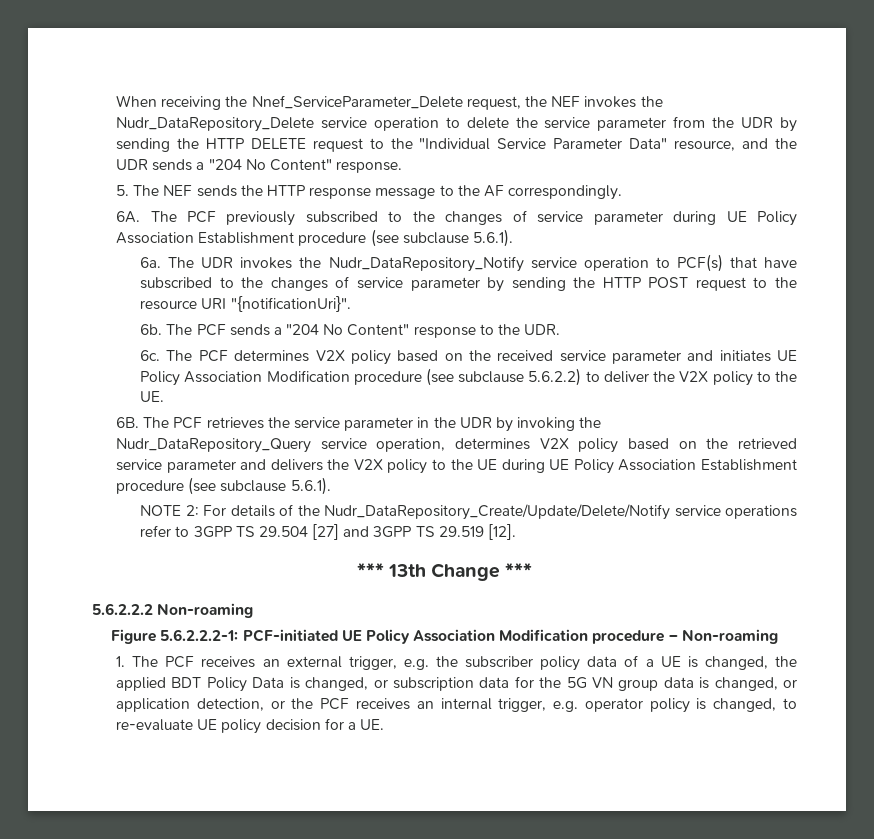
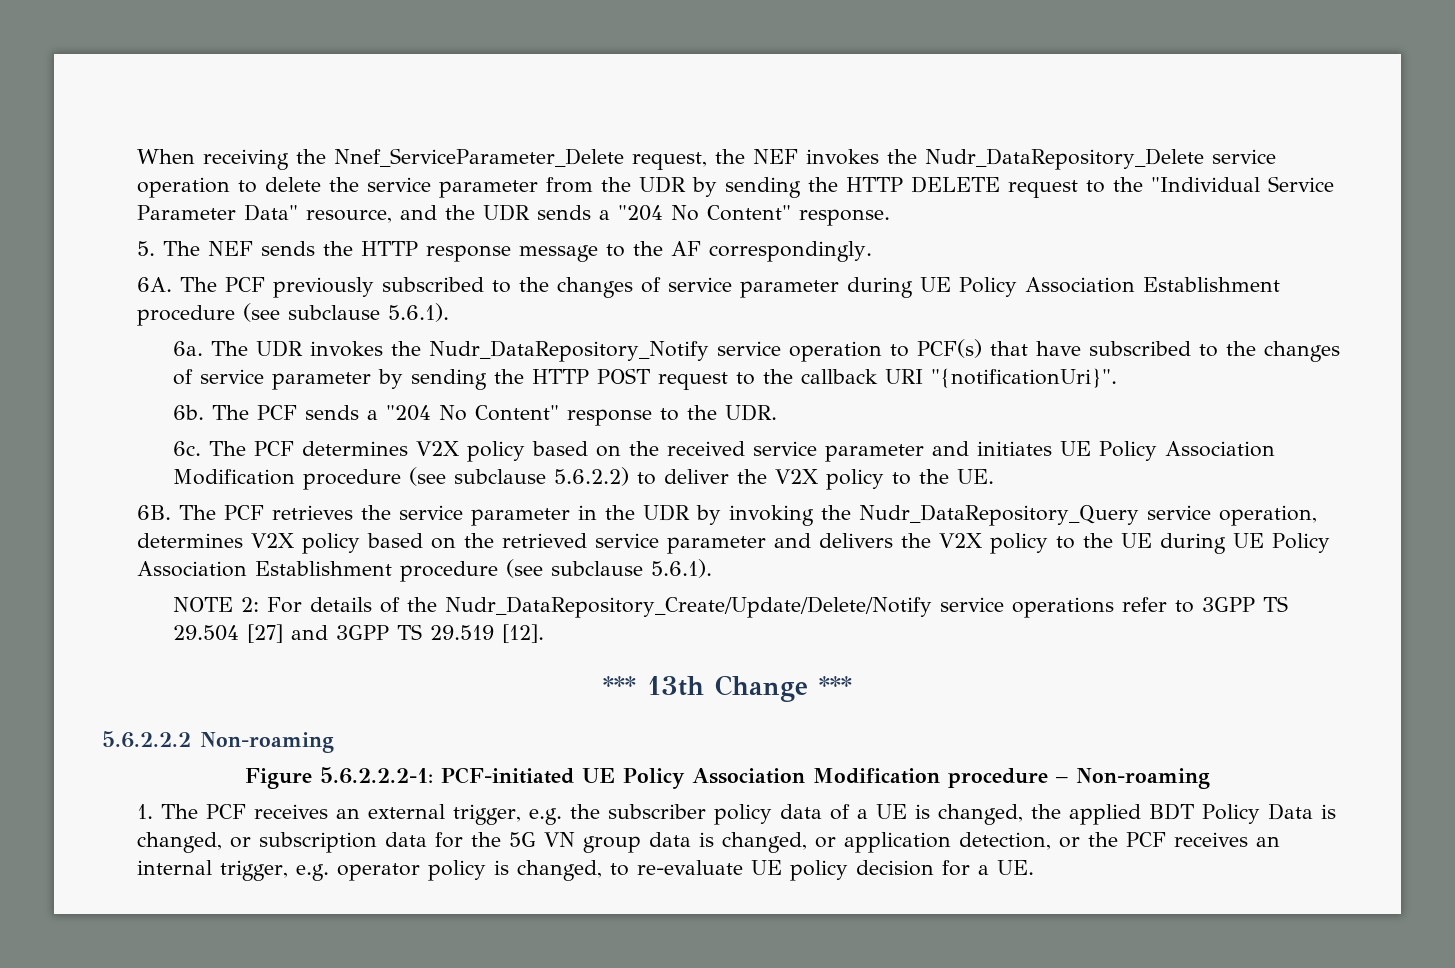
- The UDR invokes the Nudr_DataRepository_Notify service operation to PCF(s) that have subscribed to the changes of service parameter by sending the HTTP POST request to the resource URI "{notificationUri}".
+ The UDR invokes the Nudr_DataRepository_Notify service operation to PCF(s) that have subscribed to the changes of service parameter by sending the HTTP POST request to the callback URI "{notificationUri}".

